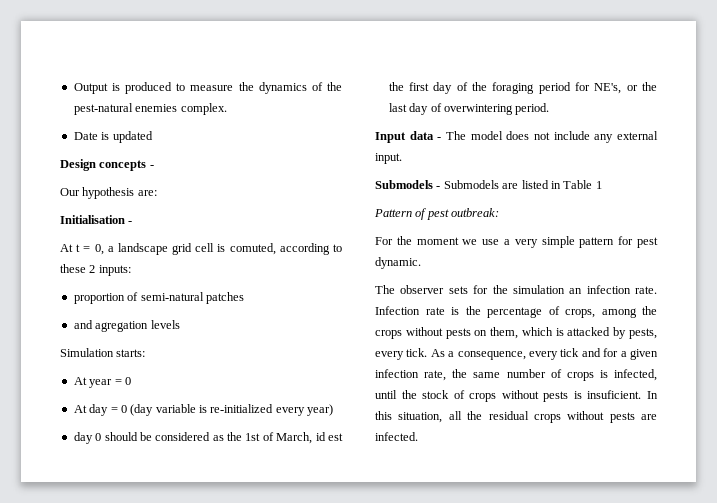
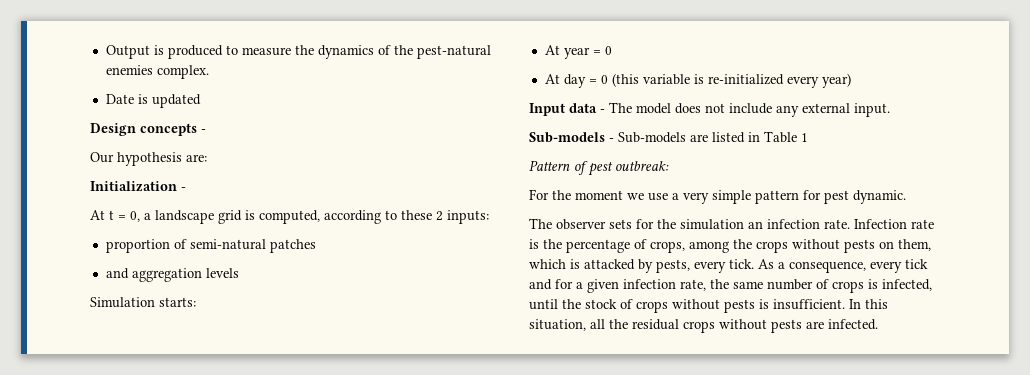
- Initialisation -
+ Initialization -
- At t = 0, a landscape grid cell is comuted, according to these 2 inputs:
+ At t = 0, a landscape grid is computed, according to these 2 inputs:
- and agregation levels
+ and aggregation levels
- At day = 0 (day variable is re-initialized every year)
+ At day = 0 (this variable is re-initialized every year)
- day 0 should be considered as the 1st of March, id est the first day of the foraging period for NE's, or the last day of overwintering period.
- Submodels - Submodels are listed in Table 1
+ Sub-models - Sub-models are listed in Table 1
- As a consequence, every tick and for a given infection rate, the same number of crops is infected, until the stock of crops without pests is insuficient.
+ As a consequence, every tick and for a given infection rate, the same number of crops is infected, until the stock of crops without pests is insufficient.

